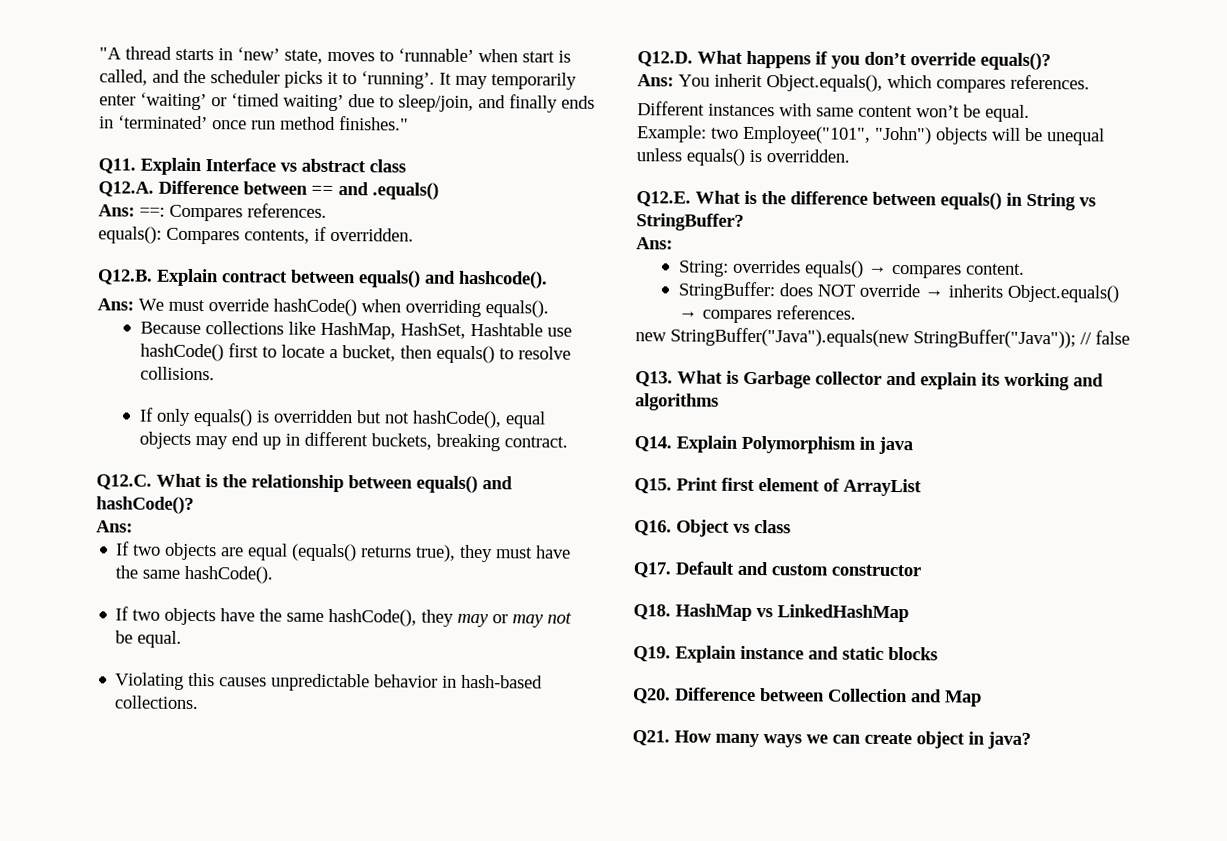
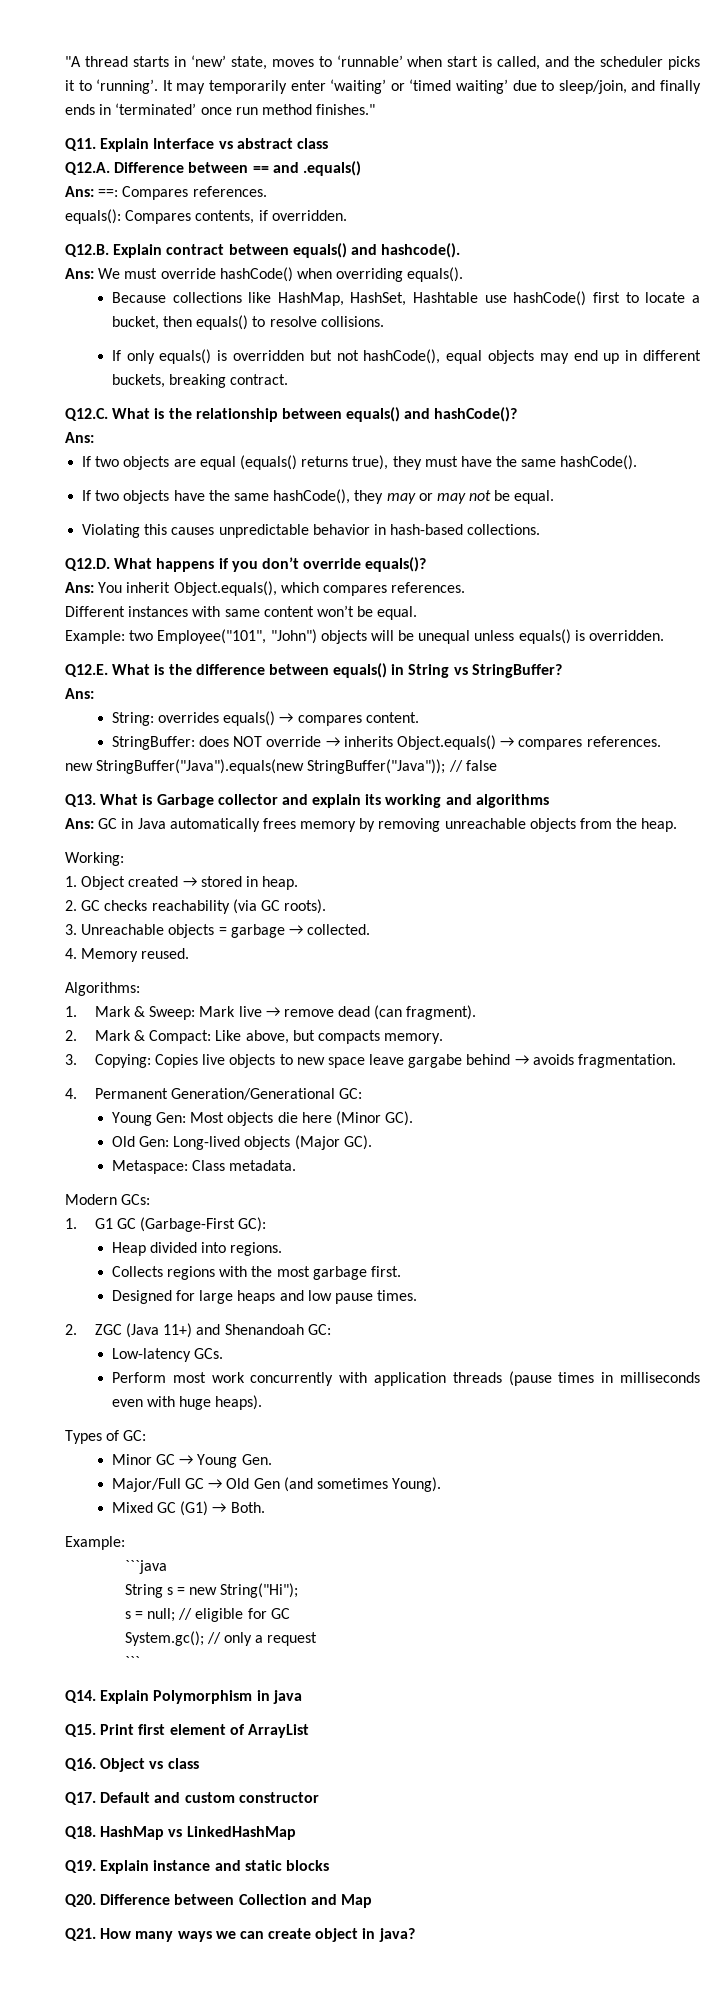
+ Ans: GC in Java automatically frees memory by removing unreachable objects from the heap.
+ Working:
+ 1. Object created → stored in heap.
+ 2. GC checks reachability (via GC roots).
+ 3. Unreachable objects = garbage → collected.
+ 4. Memory reused.
+ Algorithms:
+ 1. Mark & Sweep: Mark live → remove dead (can fragment).
+ 2. Mark & Compact: Like above, but compacts memory.
+ 3. Copying: Copies live objects to new space leave gargabe behind → avoids fragmentation.
+ 4. Permanent Generation/Generational GC:
+ Young Gen: Most objects die here (Minor GC).
+ Old Gen: Long-lived objects (Major GC).
+ Metaspace: Class metadata.
+ Modern GCs:
+ 1. G1 GC (Garbage-First GC):
+ Heap divided into regions.
+ Collects regions with the most garbage first.
+ Designed for large heaps and low pause times.
+ 2. ZGC (Java 11+) and Shenandoah GC:
+ Low-latency GCs.
+ Perform most work concurrently with application threads (pause times in milliseconds even with huge heaps).
+ Types of GC:
+ Minor GC → Young Gen.
+ Major/Full GC → Old Gen (and sometimes Young).
+ Mixed GC (G1) → Both.
+ Example:
+ ```java
+ String s = new String("Hi");
+ s = null; // eligible for GC
+ System.gc(); // only a request
+ ```

